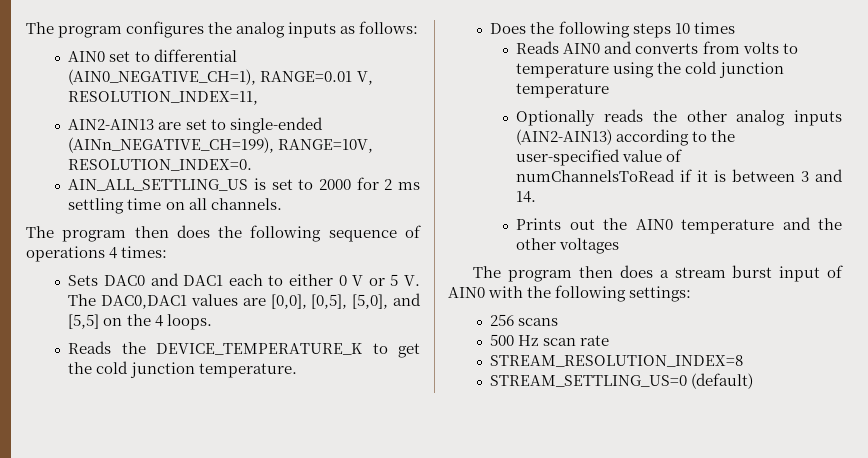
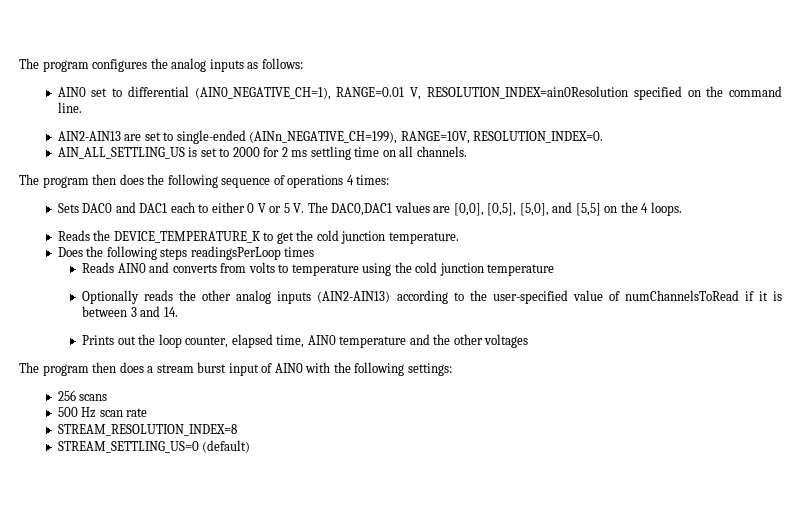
- AIN0 set to differential (AIN0_NEGATIVE_CH=1), RANGE=0.01 V, RESOLUTION_INDEX=11,
+ AIN0 set to differential (AIN0_NEGATIVE_CH=1), RANGE=0.01 V, RESOLUTION_INDEX=ain0Resolution specified on the command line.
- Does the following steps 10 times
+ Does the following steps readingsPerLoop times
- Prints out the AIN0 temperature and the other voltages
+ Prints out the loop counter, elapsed time, AIN0 temperature and the other voltages

